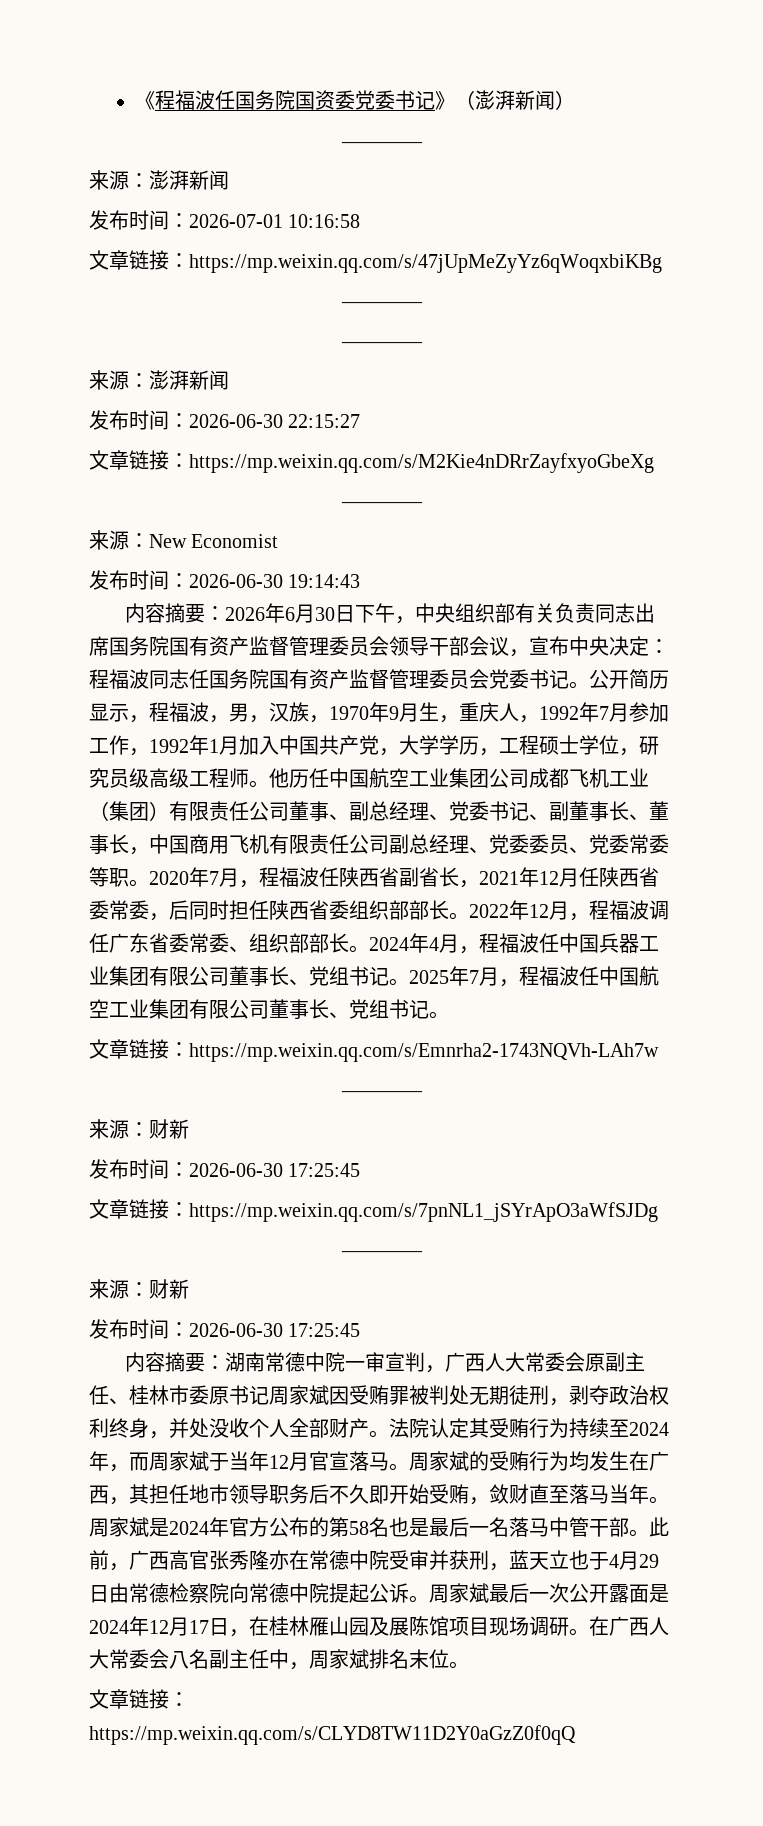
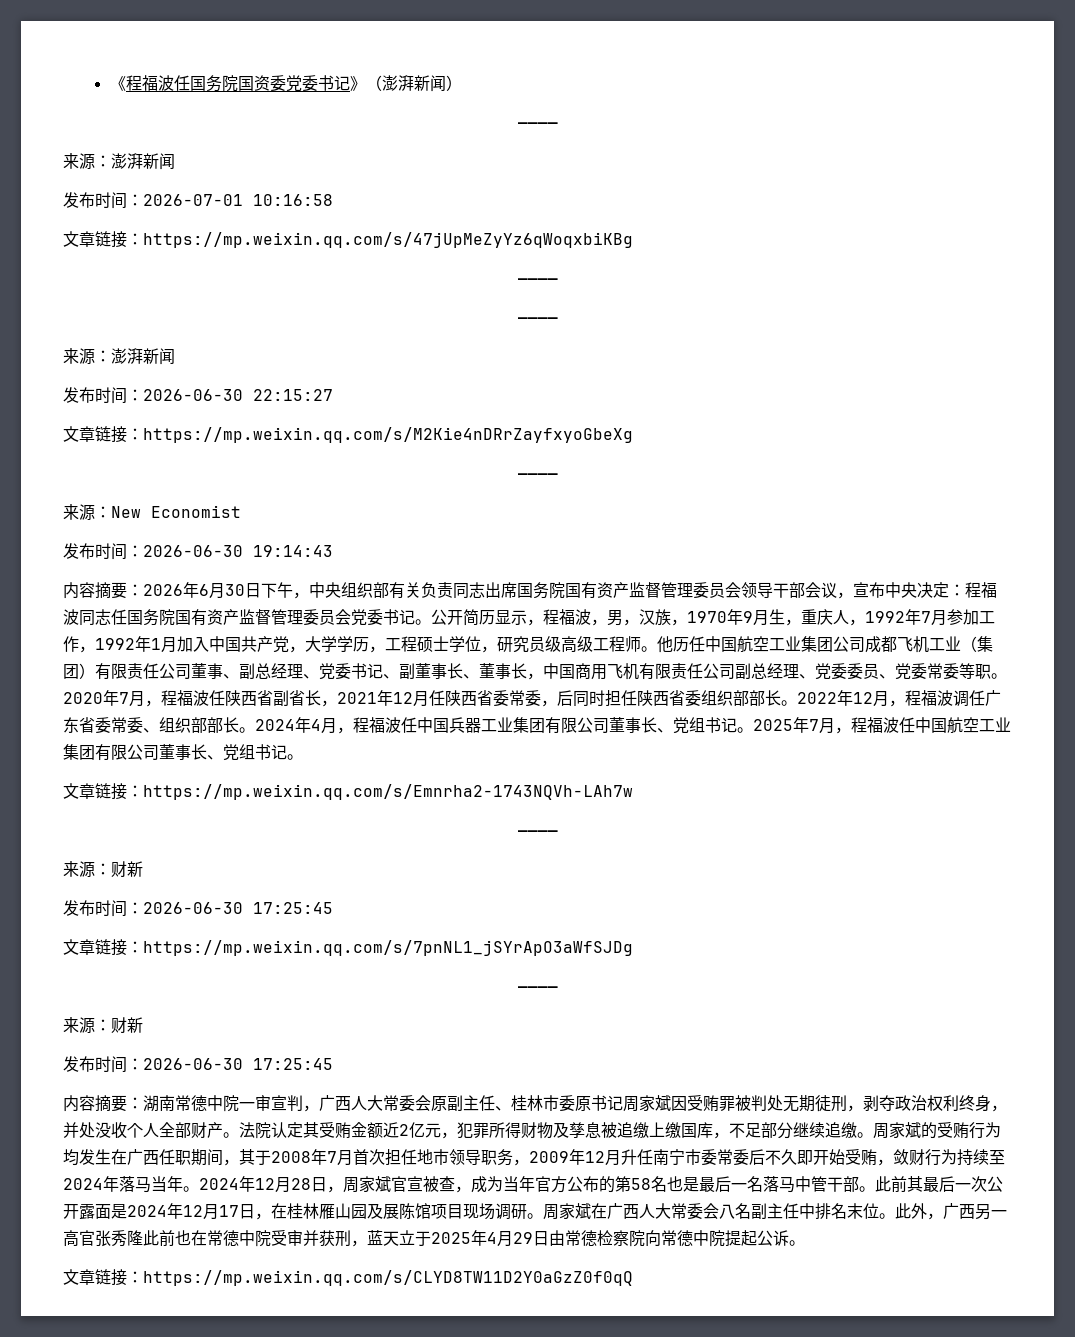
- 法院认定其受贿行为持续至2024年，而周家斌于当年12月官宣落马。
+ 法院认定其受贿金额近2亿元，犯罪所得财物及孳息被追缴上缴国库，不足部分继续追缴。
- 周家斌的受贿行为均发生在广西，其担任地市领导职务后不久即开始受贿，敛财直至落马当年。周家斌是2024年官方公布的第58名也是最后一名落马中管干部。
+ 周家斌的受贿行为均发生在广西任职期间，其于2008年7月首次担任地市领导职务，2009年12月升任南宁市委常委后不久即开始受贿，敛财行为持续至2024年落马当年。2024年12月28日，周家斌官宣被查，成为当年官方公布的第58名也是最后一名落马中管干部。
- 此前，广西高官张秀隆亦在常德中院受审并获刑，蓝天立也于4月29日由常德检察院向常德中院提起公诉。周家斌最后一次公开露面是2024年12月17日，在桂林雁山园及展陈馆项目现场调研。
+ 此前其最后一次公开露面是2024年12月17日，在桂林雁山园及展陈馆项目现场调研。
- 在广西人大常委会八名副主任中，周家斌排名末位。
+ 周家斌在广西人大常委会八名副主任中排名末位。此外，广西另一高官张秀隆此前也在常德中院受审并获刑，蓝天立于2025年4月29日由常德检察院向常德中院提起公诉。

